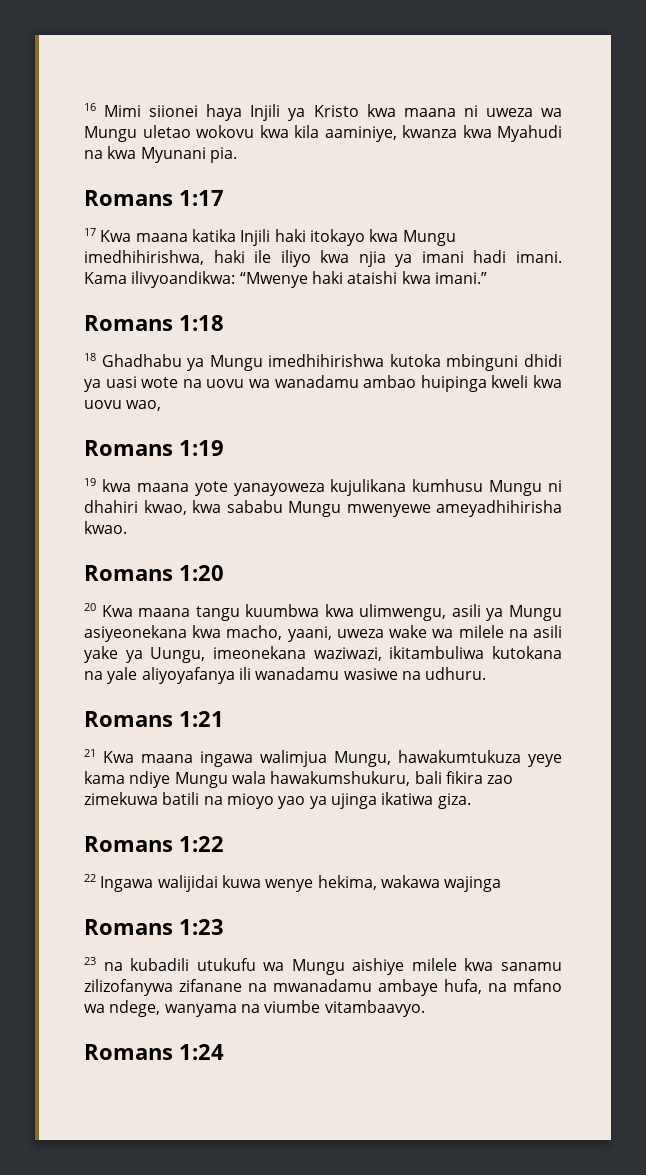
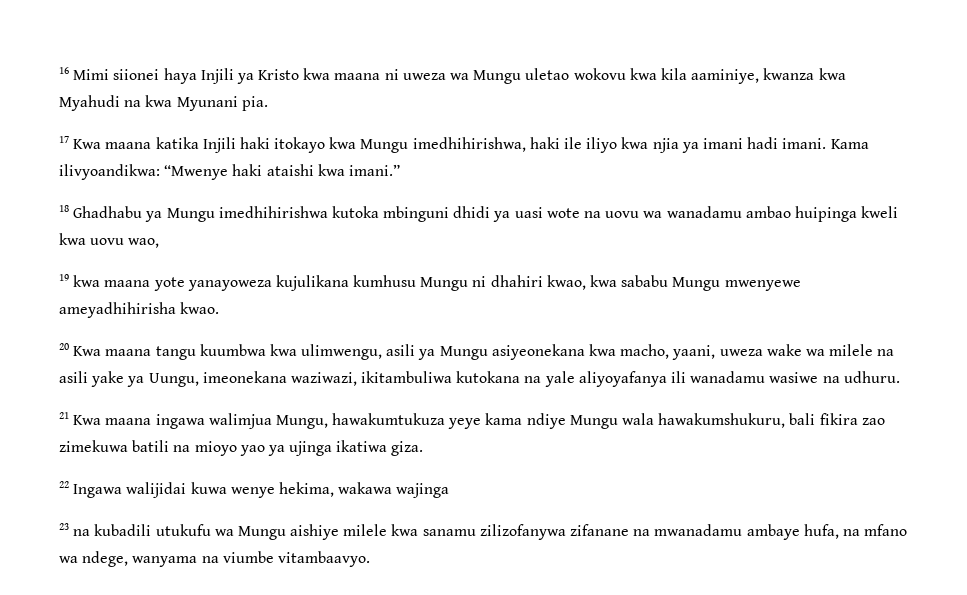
- Romans 1:17
- Romans 1:18
- Romans 1:19
- Romans 1:20
- Romans 1:21
- Romans 1:22
- Romans 1:23
- Romans 1:24

